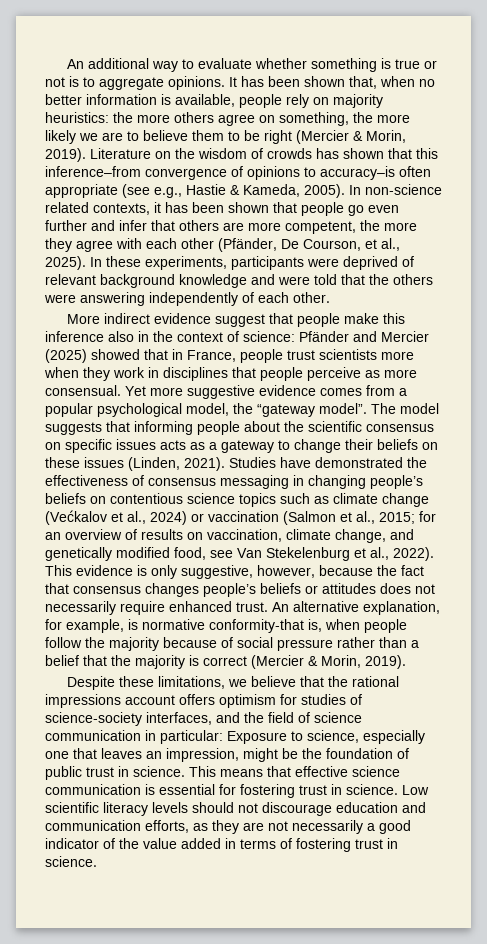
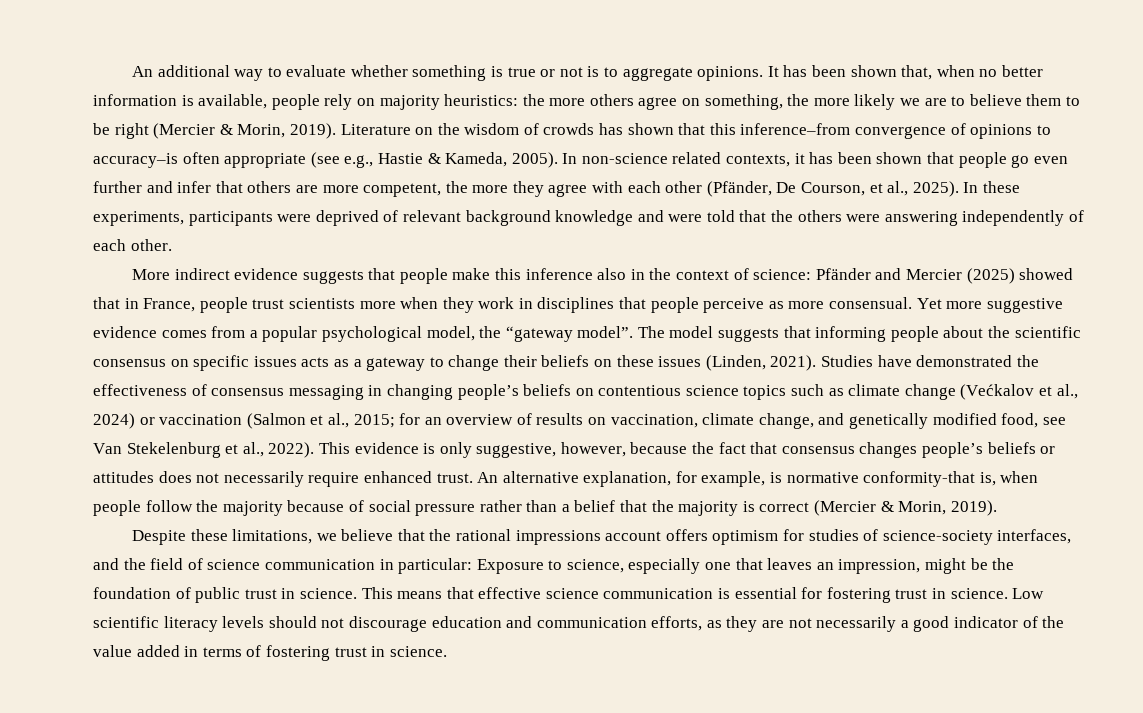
- More indirect evidence suggest that people make this inference also in the context of science: Pfänder and Mercier (2025) showed that in France, people trust scientists more when they work in disciplines that people perceive as more consensual.
+ More indirect evidence suggests that people make this inference also in the context of science: Pfänder and Mercier (2025) showed that in France, people trust scientists more when they work in disciplines that people perceive as more consensual.

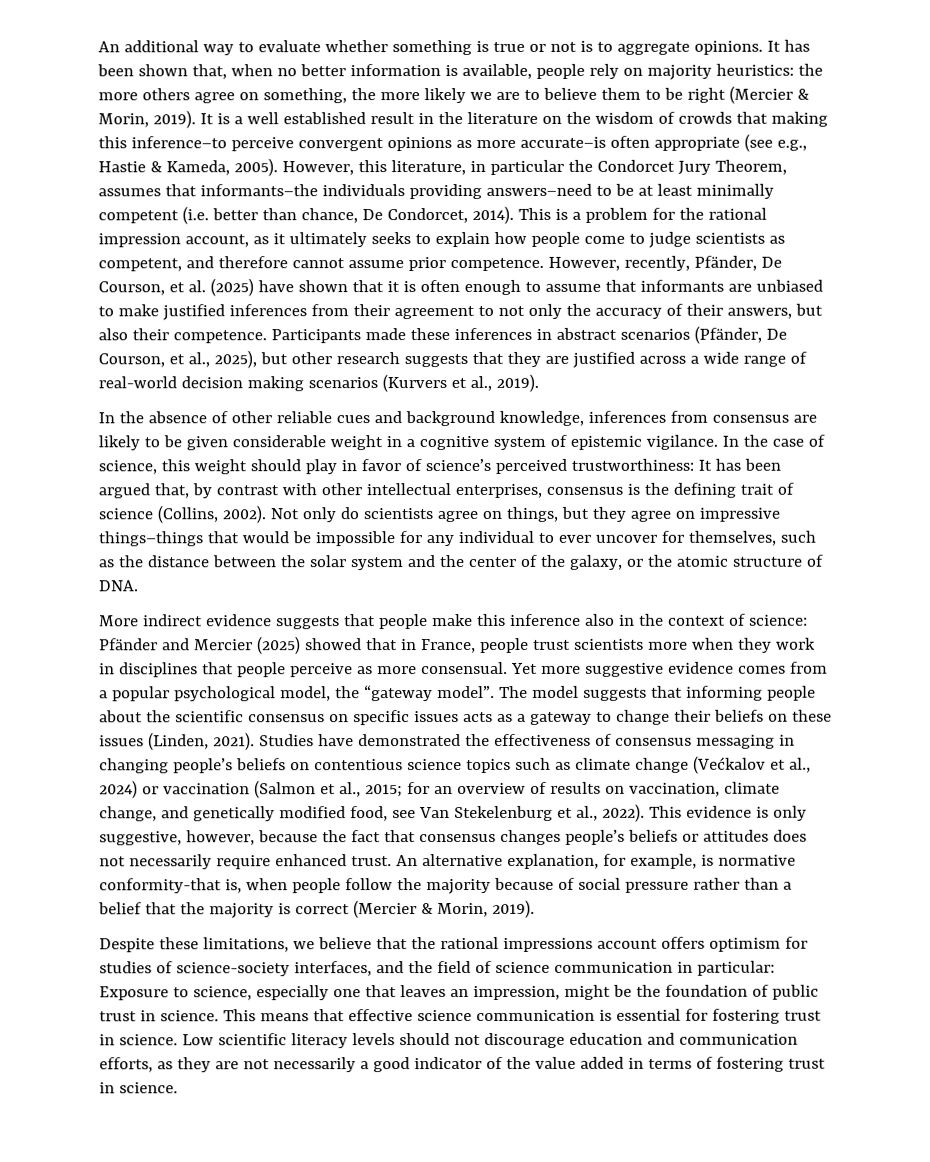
- Literature on the wisdom of crowds has shown that this inference–from convergence of opinions to accuracy–is often appropriate (see e.g., Hastie & Kameda, 2005).
+ It is a well established result in the literature on the wisdom of crowds that making this inference–to perceive convergent opinions as more accurate–is often appropriate (see e.g., Hastie & Kameda, 2005).
- In non-science related contexts, it has been shown that people go even further and infer that others are more competent, the more they agree with each other (Pfänder, De Courson, et al., 2025). In these experiments, participants were deprived of relevant background knowledge and were told that the others were answering independently of each other.
+ However, this literature, in particular the Condorcet Jury Theorem, assumes that informants–the individuals providing answers–need to be at least minimally competent (i.e. better than chance, De Condorcet, 2014). This is a problem for the rational impression account, as it ultimately seeks to explain how people come to judge scientists as competent, and therefore cannot assume prior competence. However, recently, Pfänder, De Courson, et al. (2025) have shown that it is often enough to assume that informants are unbiased to make justified inferences from their agreement to not only the accuracy of their answers, but also their competence. Participants made these inferences in abstract scenarios (Pfänder, De Courson, et al., 2025), but other research suggests that they are justified across a wide range of real-world decision making scenarios (Kurvers et al., 2019).
+ In the absence of other reliable cues and background knowledge, inferences from consensus are likely to be given considerable weight in a cognitive system of epistemic vigilance. In the case of science, this weight should play in favor of science’s perceived trustworthiness: It has been argued that, by contrast with other intellectual enterprises, consensus is the defining trait of science (Collins, 2002). Not only do scientists agree on things, but they agree on impressive things–things that would be impossible for any individual to ever uncover for themselves, such as the distance between the solar system and the center of the galaxy, or the atomic structure of DNA.

